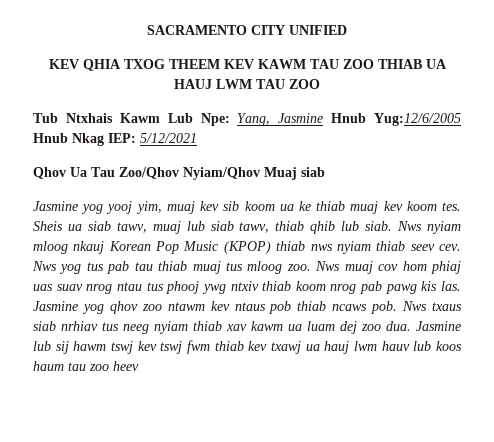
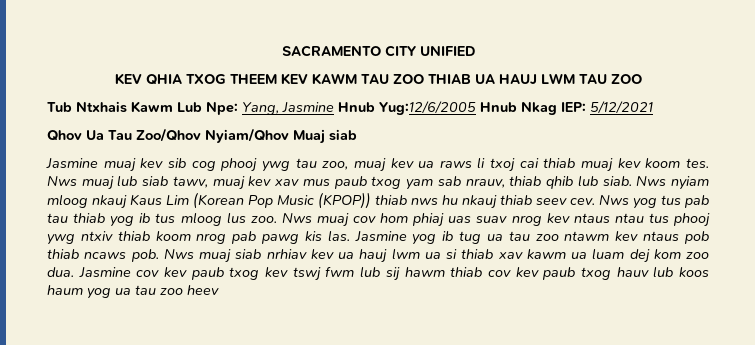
- Jasmine yog yooj yim, muaj kev sib koom ua ke thiab muaj kev koom tes.
+ Jasmine muaj kev sib cog phooj ywg tau zoo, muaj kev ua raws li txoj cai thiab muaj kev koom tes.
- Sheis ua siab tawv, muaj lub siab tawv, thiab qhib lub siab.
+ Nws muaj lub siab tawv, muaj kev xav mus paub txog yam sab nrauv, thiab qhib lub siab.
- Nws nyiam mloog nkauj Korean Pop Music (KPOP) thiab nws nyiam thiab seev cev.
+ Nws nyiam mloog nkauj Kaus Lim (Korean Pop Music (KPOP)) thiab nws hu nkauj thiab seev cev.
- Nws yog tus pab tau thiab muaj tus mloog zoo.
+ Nws yog tus pab tau thiab yog ib tus mloog lus zoo.
- Nws muaj cov hom phiaj uas suav nrog ntau tus phooj ywg ntxiv thiab koom nrog pab pawg kis las.
+ Nws muaj cov hom phiaj uas suav nrog kev ntaus ntau tus phooj ywg ntxiv thiab koom nrog pab pawg kis las.
- Jasmine yog qhov zoo ntawm kev ntaus pob thiab ncaws pob.
+ Jasmine yog ib tug ua tau zoo ntawm kev ntaus pob thiab ncaws pob.
- Nws txaus siab nrhiav tus neeg nyiam thiab xav kawm ua luam dej zoo dua.
+ Nws muaj siab nrhiav kev ua hauj lwm ua si thiab xav kawm ua luam dej kom zoo dua.
- Jasmine lub sij hawm tswj kev tswj fwm thiab kev txawj ua hauj lwm hauv lub koos haum tau zoo heev
+ Jasmine cov kev paub txog kev tswj fwm lub sij hawm thiab cov kev paub txog hauv lub koos haum yog ua tau zoo heev

